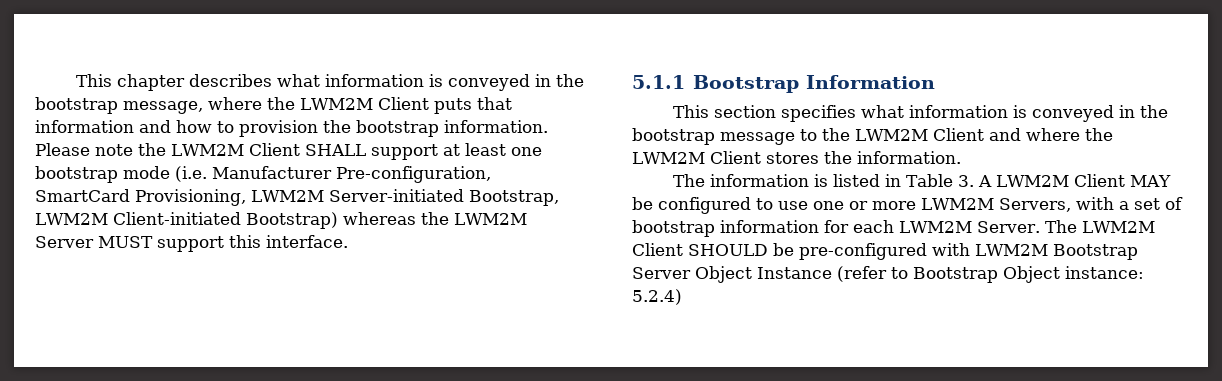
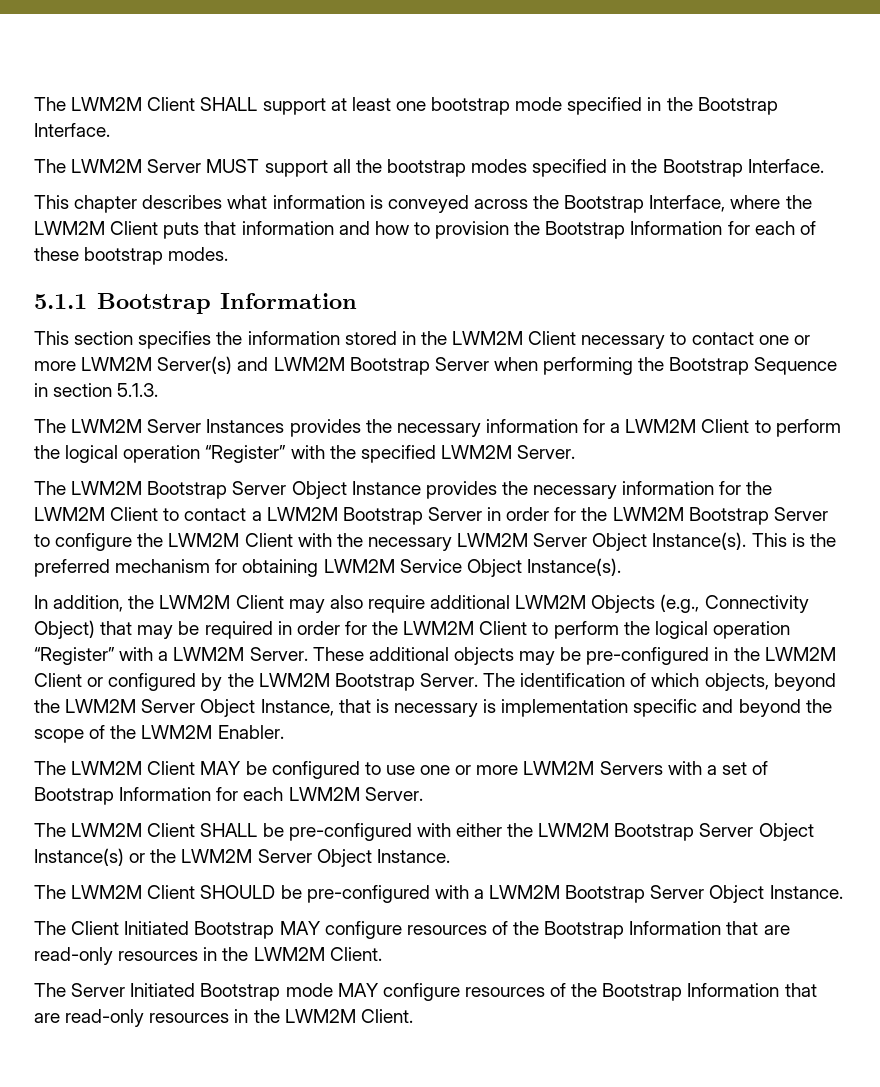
+ The LWM2M Client SHALL support at least one bootstrap mode specified in the Bootstrap Interface.
+ The LWM2M Server MUST support all the bootstrap modes specified in the Bootstrap Interface.
- This chapter describes what information is conveyed in the bootstrap message, where the LWM2M Client puts that information and how to provision the bootstrap information. Please note the LWM2M Client SHALL support at least one bootstrap mode (i.e. Manufacturer Pre-configuration, SmartCard Provisioning, LWM2M Server-initiated Bootstrap, LWM2M Client-initiated Bootstrap) whereas the LWM2M Server MUST support this interface.
+ This chapter describes what information is conveyed across the Bootstrap Interface, where the LWM2M Client puts that information and how to provision the Bootstrap Information for each of these bootstrap modes.
- This section specifies what information is conveyed in the bootstrap message to the LWM2M Client and where the LWM2M Client stores the information.
- The information is listed in Table 3. A LWM2M Client MAY be configured to use one or more LWM2M Servers, with a set of bootstrap information for each LWM2M Server. The LWM2M Client SHOULD be pre-configured with LWM2M Bootstrap Server Object Instance (refer to Bootstrap Object instance: 5.2.4)
+ This section specifies the information stored in the LWM2M Client necessary to contact one or more LWM2M Server(s) and LWM2M Bootstrap Server when performing the Bootstrap Sequence in section 5.1.3.
+ The LWM2M Server Instances provides the necessary information for a LWM2M Client to perform the logical operation “Register” with the specified LWM2M Server.
+ The LWM2M Bootstrap Server Object Instance provides the necessary information for the LWM2M Client to contact a LWM2M Bootstrap Server in order for the LWM2M Bootstrap Server to configure the LWM2M Client with the necessary LWM2M Server Object Instance(s). This is the preferred mechanism for obtaining LWM2M Service Object Instance(s).
+ In addition, the LWM2M Client may also require additional LWM2M Objects (e.g., Connectivity Object) that may be required in order for the LWM2M Client to perform the logical operation “Register” with a LWM2M Server. These additional objects may be pre-configured in the LWM2M Client or configured by the LWM2M Bootstrap Server. The identification of which objects, beyond the LWM2M Server Object Instance, that is necessary is implementation specific and beyond the scope of the LWM2M Enabler.
+ The LWM2M Client MAY be configured to use one or more LWM2M Servers with a set of Bootstrap Information for each LWM2M Server.
+ The LWM2M Client SHALL be pre-configured with either the LWM2M Bootstrap Server Object Instance(s) or the LWM2M Server Object Instance.
+ The LWM2M Client SHOULD be pre-configured with a LWM2M Bootstrap Server Object Instance.
+ The Client Initiated Bootstrap MAY configure resources of the Bootstrap Information that are read-only resources in the LWM2M Client.
+ The Server Initiated Bootstrap mode MAY configure resources of the Bootstrap Information that are read-only resources in the LWM2M Client.

